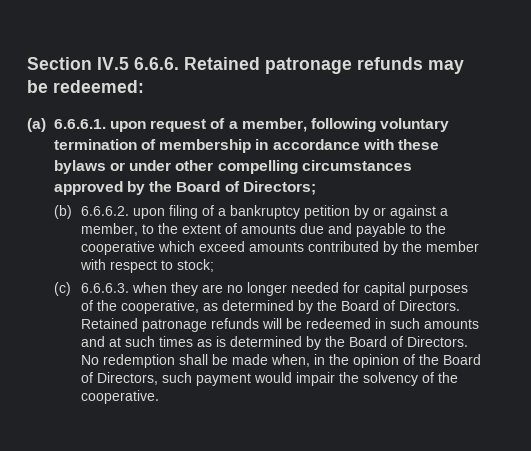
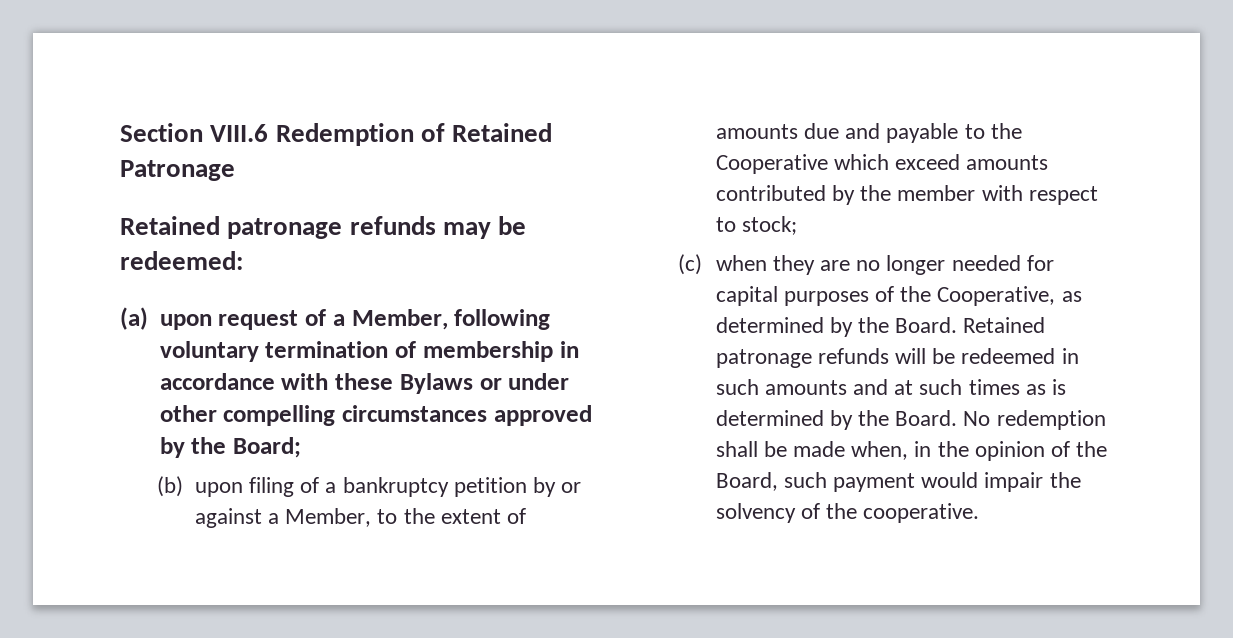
- Section IV.5 6.6.6. Retained patronage refunds may be redeemed:
+ Section VIII.6 Redemption of Retained Patronage
+ Retained patronage refunds may be redeemed:
- (a) 6.6.6.1. upon request of a member, following voluntary termination of membership in accordance with these bylaws or under other compelling circumstances approved by the Board of Directors;
+ (a) upon request of a Member, following voluntary termination of membership in accordance with these Bylaws or under other compelling circumstances approved by the Board;
- (b) 6.6.6.2. upon filing of a bankruptcy petition by or against a member, to the extent of amounts due and payable to the cooperative which exceed amounts contributed by the member with respect to stock;
+ (b) upon filing of a bankruptcy petition by or against a Member, to the extent of amounts due and payable to the Cooperative which exceed amounts contributed by the member with respect to stock;
- (c) 6.6.6.3. when they are no longer needed for capital purposes of the cooperative, as determined by the Board of Directors.
+ (c) when they are no longer needed for capital purposes of the Cooperative, as determined by the Board.
- Retained patronage refunds will be redeemed in such amounts and at such times as is determined by the Board of Directors.
+ Retained patronage refunds will be redeemed in such amounts and at such times as is determined by the Board.
- No redemption shall be made when, in the opinion of the Board of Directors, such payment would impair the solvency of the cooperative.
+ No redemption shall be made when, in the opinion of the Board, such payment would impair the solvency of the cooperative.

